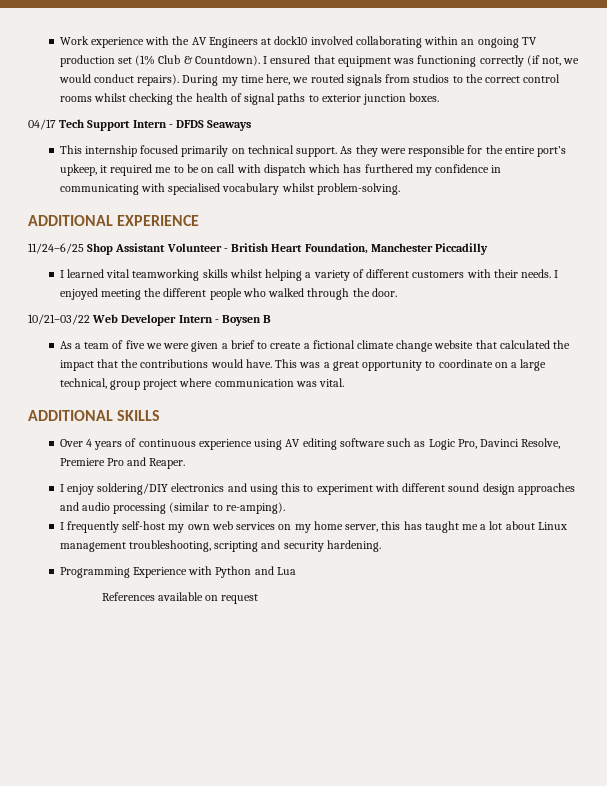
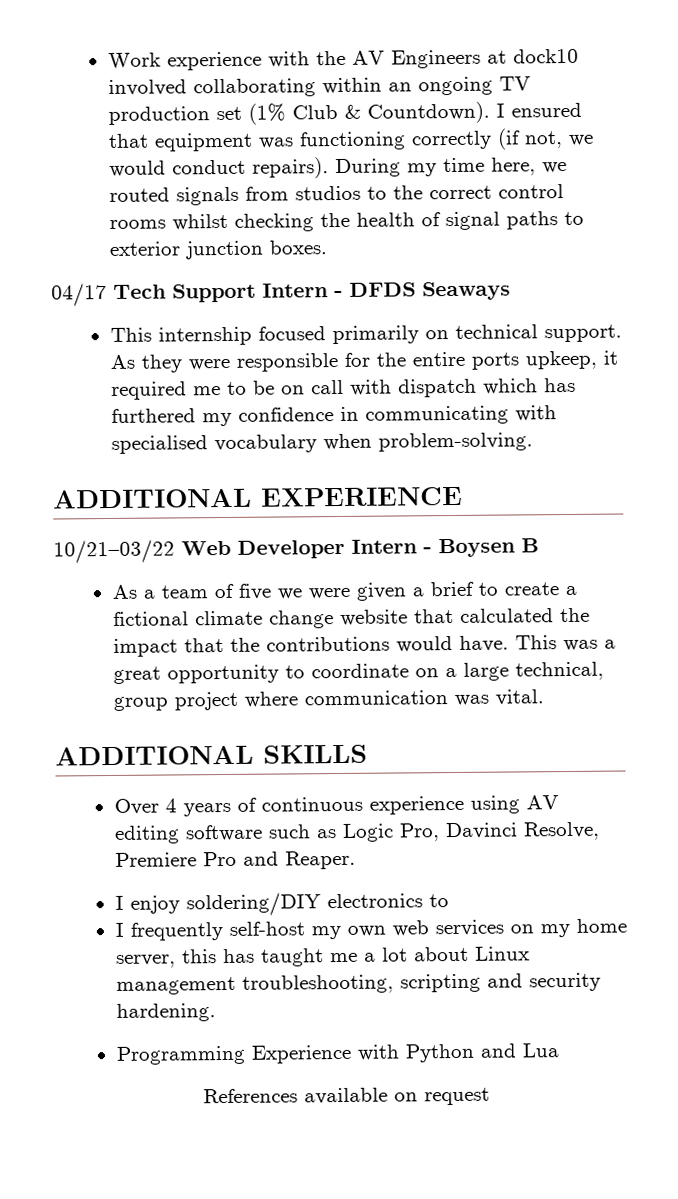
- As they were responsible for the entire port’s upkeep, it required me to be on call with dispatch which has furthered my confidence in communicating with specialised vocabulary whilst problem-solving.
+ As they were responsible for the entire ports upkeep, it required me to be on call with dispatch which has furthered my confidence in communicating with specialised vocabulary when problem-solving.
- 11/24–6/25 Shop Assistant Volunteer - British Heart Foundation, Manchester Piccadilly
- I learned vital teamworking skills whilst helping a variety of different customers with their needs. I enjoyed meeting the different people who walked through the door.
- I enjoy soldering/DIY electronics and using this to experiment with different sound design approaches and audio processing (similar to re-amping).
+ I enjoy soldering/DIY electronics to

